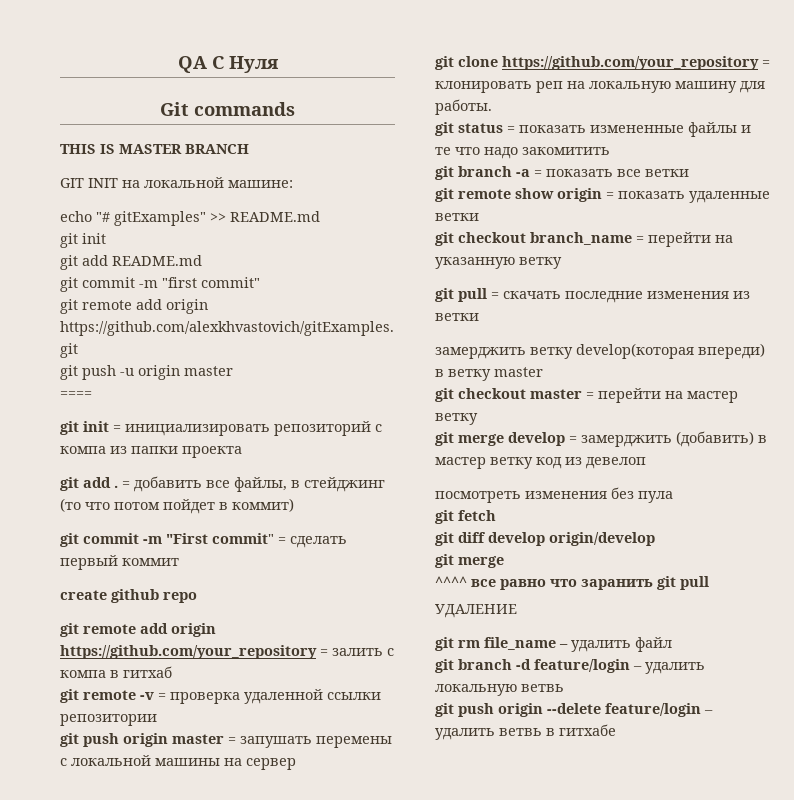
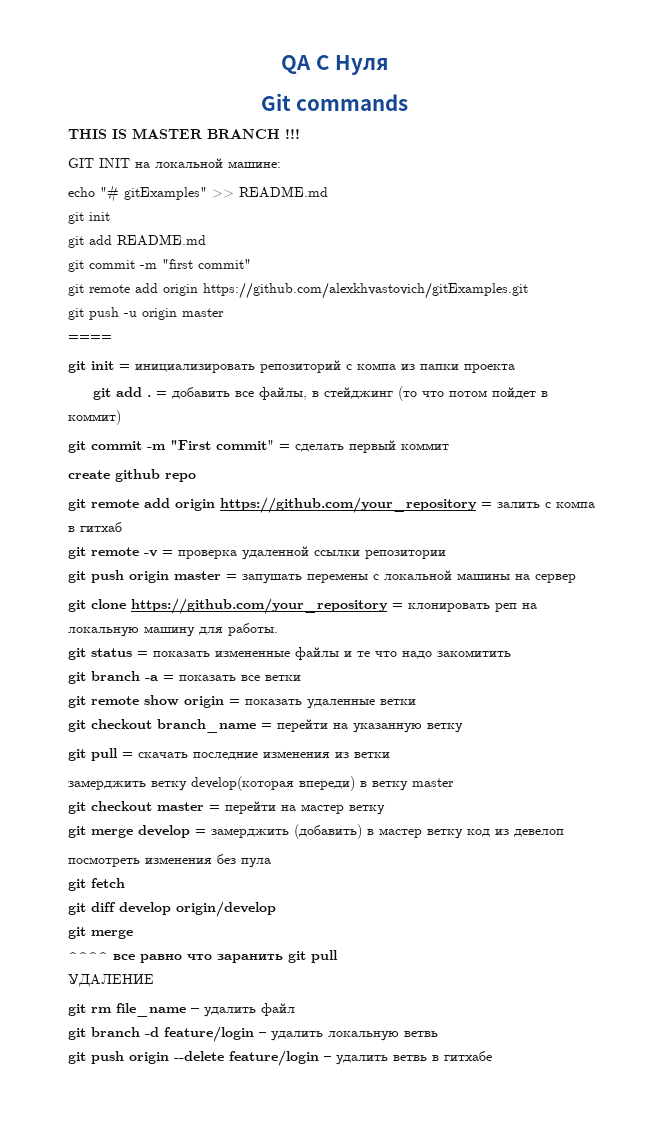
- THIS IS MASTER BRANCH
+ THIS IS MASTER BRANCH !!!

